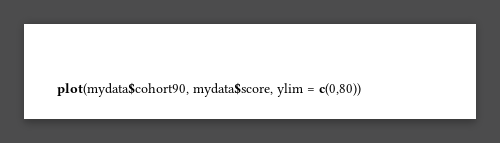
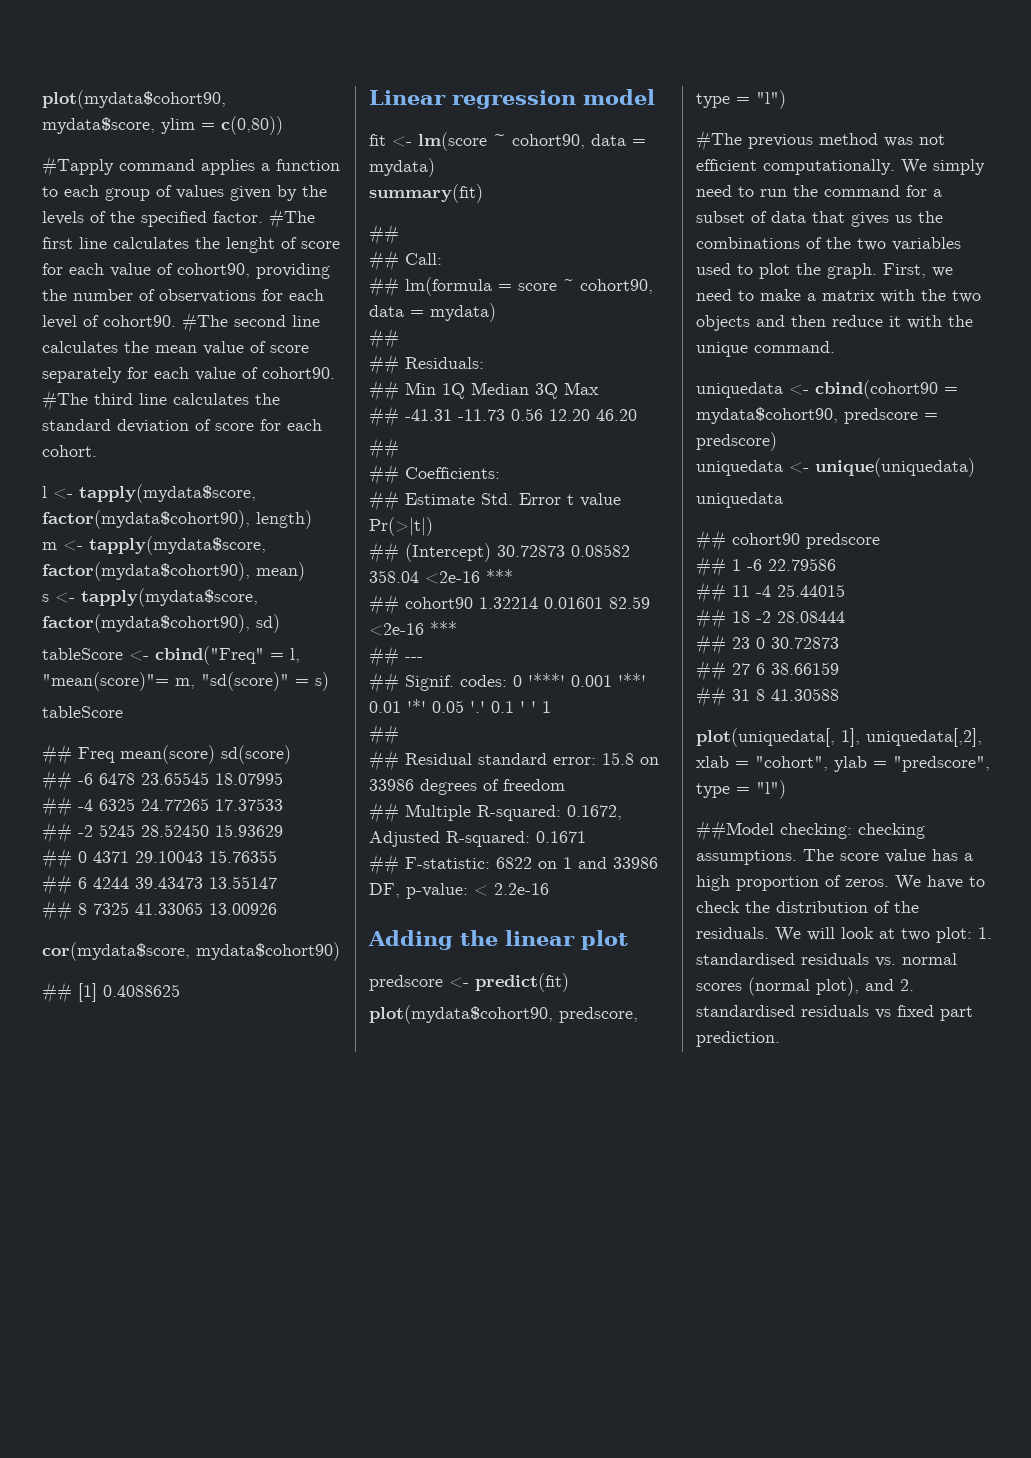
+ #Tapply command applies a function to each group of values given by the levels of the specified factor. #The first line calculates the lenght of score for each value of cohort90, providing the number of observations for each level of cohort90. #The second line calculates the mean value of score separately for each value of cohort90. #The third line calculates the standard deviation of score for each cohort.
+ l <- tapply(mydata$score, factor(mydata$cohort90), length)
+ m <- tapply(mydata$score, factor(mydata$cohort90), mean)
+ s <- tapply(mydata$score, factor(mydata$cohort90), sd)
+ tableScore <- cbind("Freq" = l, "mean(score)"= m, "sd(score)" = s)
+ tableScore
+ ## Freq mean(score) sd(score)
+ ## -6 6478 23.65545 18.07995
+ ## -4 6325 24.77265 17.37533
+ ## -2 5245 28.52450 15.93629
+ ## 0 4371 29.10043 15.76355
+ ## 6 4244 39.43473 13.55147
+ ## 8 7325 41.33065 13.00926
+ cor(mydata$score, mydata$cohort90)
+ ## [1] 0.4088625
+ Linear regression model
+ fit <- lm(score ~ cohort90, data = mydata)
+ summary(fit)
+ ##
+ ## Call:
+ ## lm(formula = score ~ cohort90, data = mydata)
+ ##
+ ## Residuals:
+ ## Min 1Q Median 3Q Max
+ ## -41.31 -11.73 0.56 12.20 46.20
+ ##
+ ## Coefficients:
+ ## Estimate Std. Error t value Pr(>|t|)
+ ## (Intercept) 30.72873 0.08582 358.04 <2e-16 ***
+ ## cohort90 1.32214 0.01601 82.59 <2e-16 ***
+ ## ---
+ ## Signif. codes: 0 '***' 0.001 '**' 0.01 '*' 0.05 '.' 0.1 ' ' 1
+ ##
+ ## Residual standard error: 15.8 on 33986 degrees of freedom
+ ## Multiple R-squared: 0.1672, Adjusted R-squared: 0.1671
+ ## F-statistic: 6822 on 1 and 33986 DF, p-value: < 2.2e-16
+ Adding the linear plot
+ predscore <- predict(fit)
+ plot(mydata$cohort90, predscore, type = "l")
+ #The previous method was not efficient computationally. We simply need to run the command for a subset of data that gives us the combinations of the two variables used to plot the graph. First, we need to make a matrix with the two objects and then reduce it with the unique command.
+ uniquedata <- cbind(cohort90 = mydata$cohort90, predscore = predscore)
+ uniquedata <- unique(uniquedata)
+ uniquedata
+ ## cohort90 predscore
+ ## 1 -6 22.79586
+ ## 11 -4 25.44015
+ ## 18 -2 28.08444
+ ## 23 0 30.72873
+ ## 27 6 38.66159
+ ## 31 8 41.30588
+ plot(uniquedata[, 1], uniquedata[,2], xlab = "cohort", ylab = "predscore", type = "l")
+ ##Model checking: checking assumptions. The score value has a high proportion of zeros. We have to check the distribution of the residuals. We will look at two plot: 1. standardised residuals vs. normal scores (normal plot), and 2. standardised residuals vs fixed part prediction.

